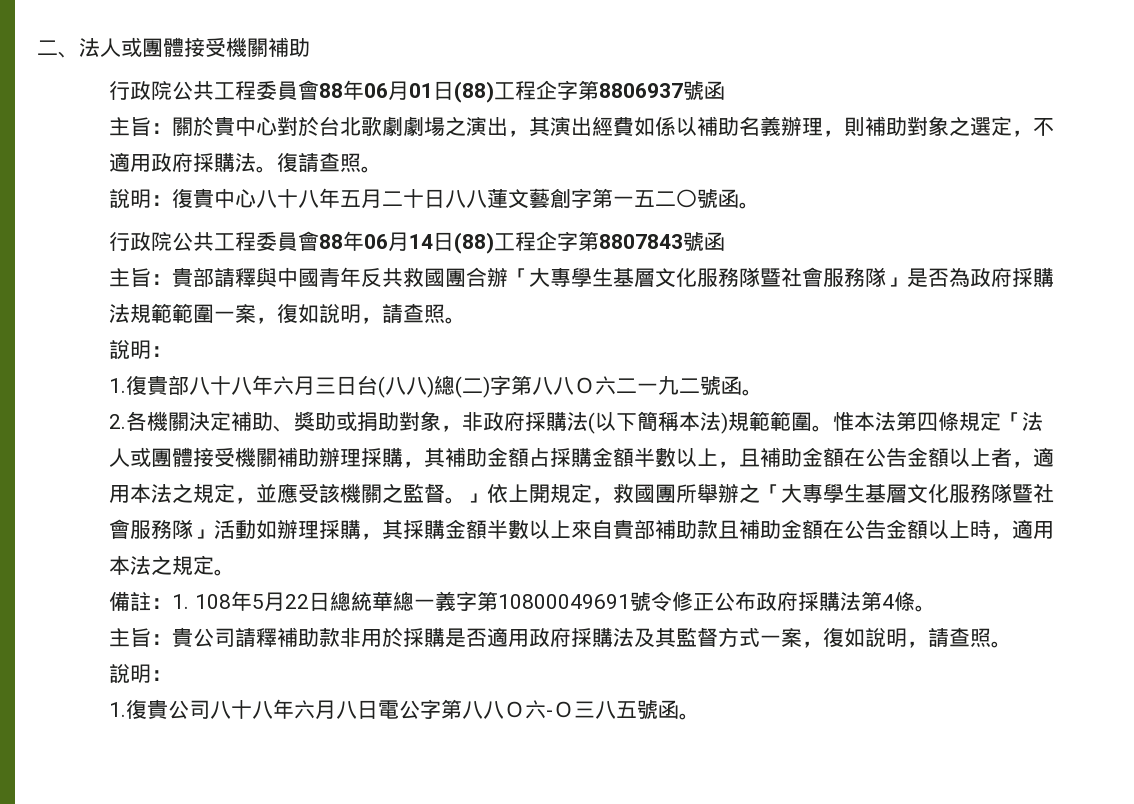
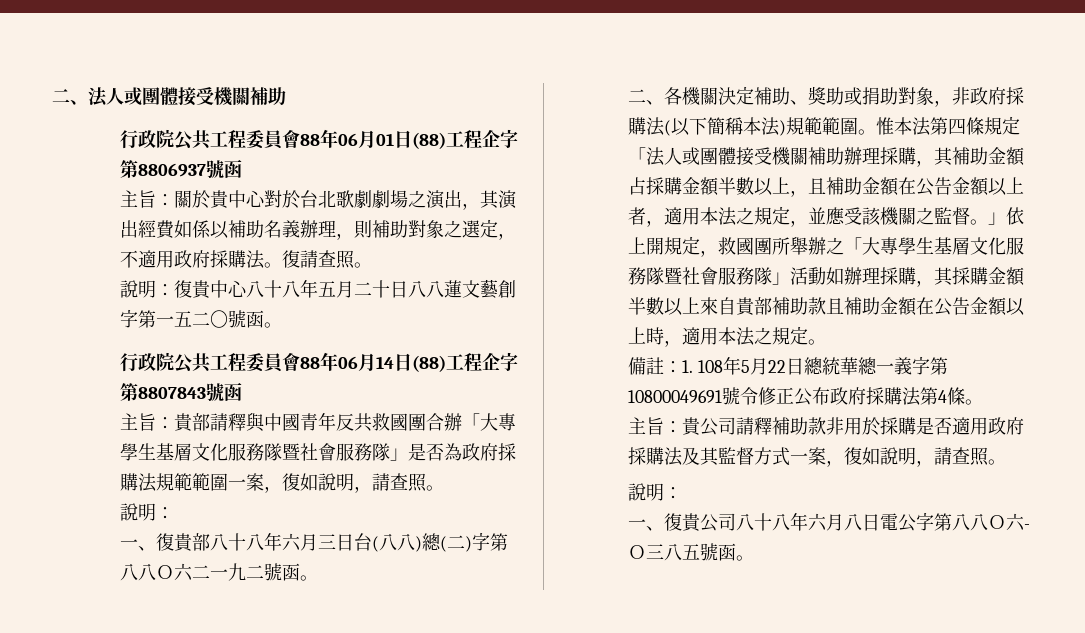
- 1.復貴部八十八年六月三日台(八八)總(二)字第八八Ｏ六二一九二號函。
+ 一、復貴部八十八年六月三日台(八八)總(二)字第八八Ｏ六二一九二號函。
- 2.各機關決定補助、獎助或捐助對象，非政府採購法(以下簡稱本法)規範範圍。
+ 二、各機關決定補助、獎助或捐助對象，非政府採購法(以下簡稱本法)規範範圍。
- 1.復貴公司八十八年六月八日電公字第八八Ｏ六-Ｏ三八五號函。
+ 一、復貴公司八十八年六月八日電公字第八八Ｏ六-Ｏ三八五號函。

